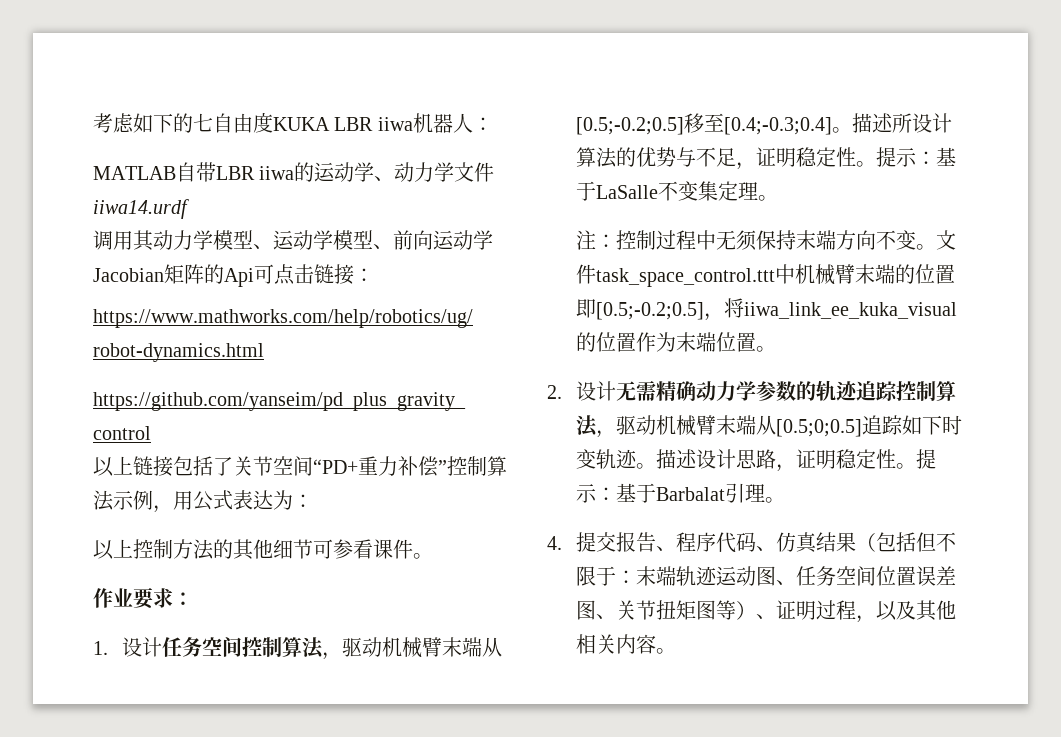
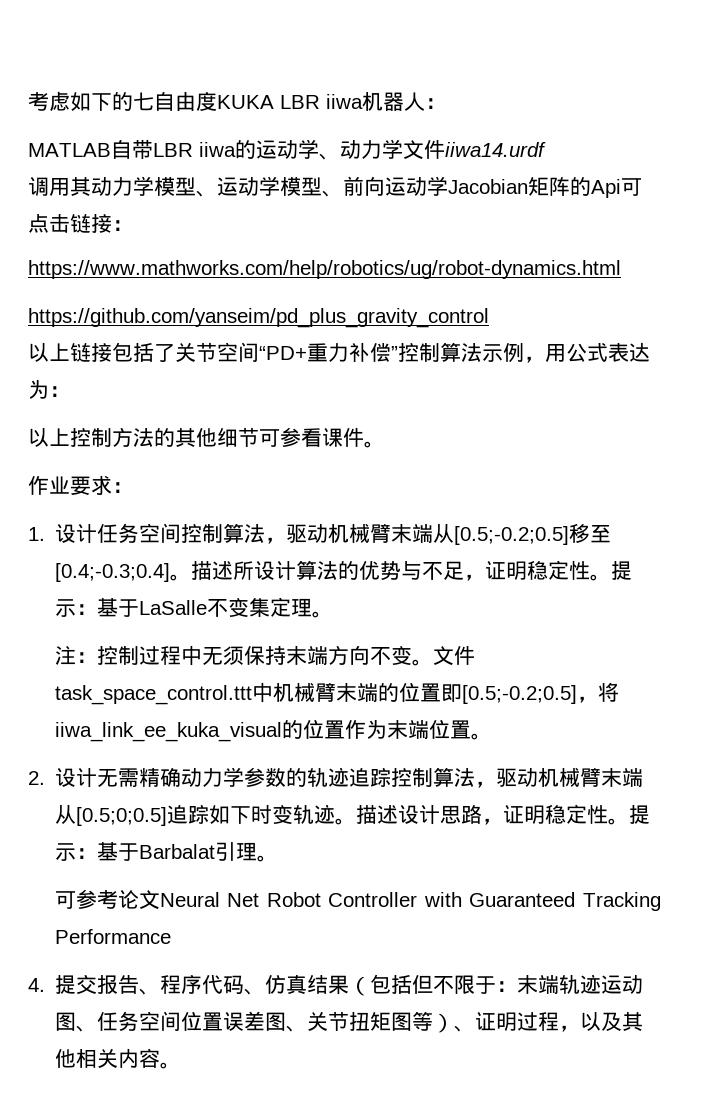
+ 可参考论文Neural Net Robot Controller with Guaranteed Tracking Performance

